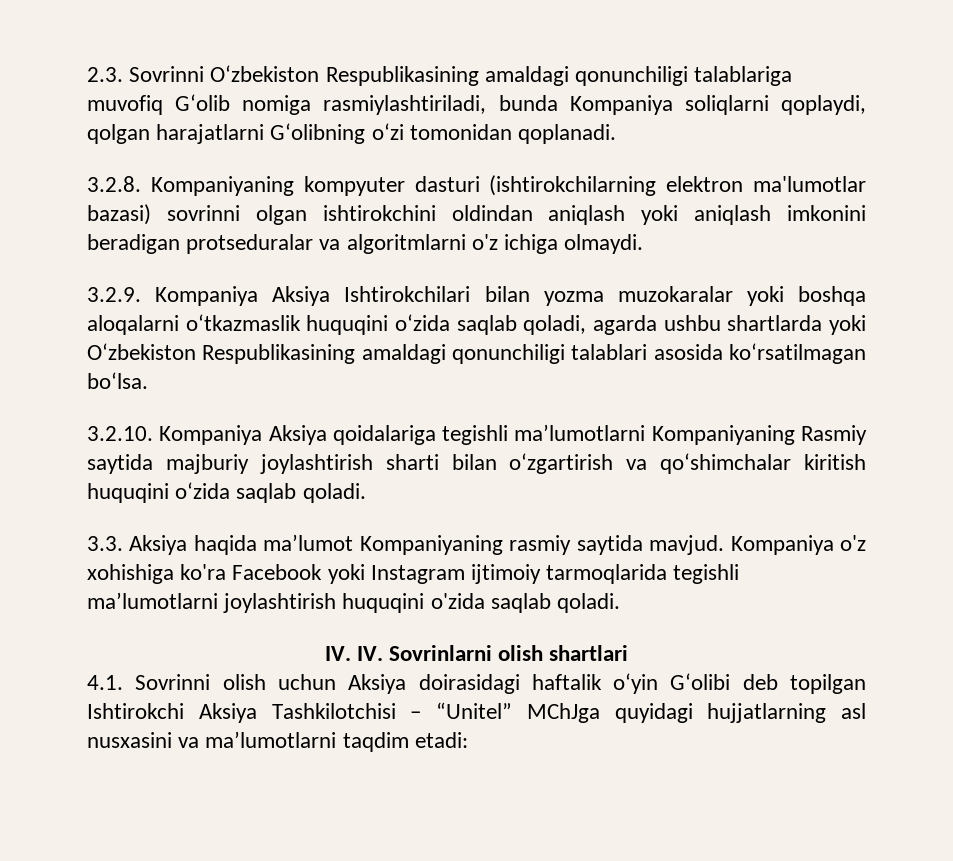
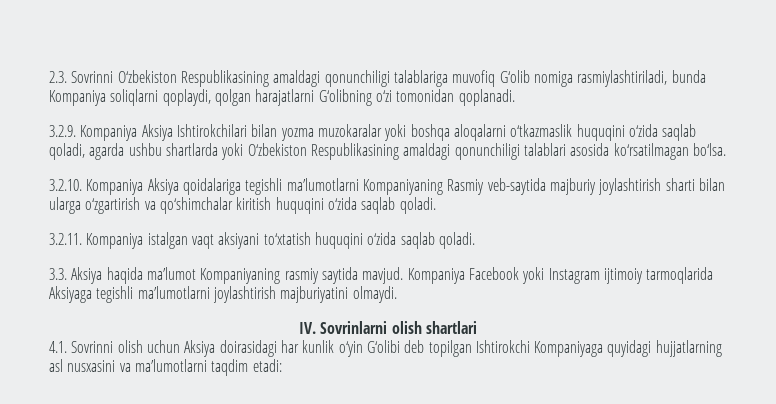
- 3.2.8. Kompaniyaning kompyuter dasturi (ishtirokchilarning elektron ma'lumotlar bazasi) sovrinni olgan ishtirokchini oldindan aniqlash yoki aniqlash imkonini beradigan protseduralar va algoritmlarni o'z ichiga olmaydi.
- 3.2.10. Kompaniya Aksiya qoidalariga tegishli ma’lumotlarni Kompaniyaning Rasmiy saytida majburiy joylashtirish sharti bilan o‘zgartirish va qo‘shimchalar kiritish huquqini o‘zida saqlab qoladi.
+ 3.2.10. Kompaniya Aksiya qoidalariga tegishli ma’lumotlarni Kompaniyaning Rasmiy veb-saytida majburiy joylashtirish sharti bilan ularga o‘zgartirish va qo‘shimchalar kiritish huquqini o‘zida saqlab qoladi.
+ 3.2.11. Kompaniya istalgan vaqt aksiyani to‘xtatish huquqini o‘zida saqlab qoladi.
- Kompaniya o'z xohishiga ko'ra Facebook yoki Instagram ijtimoiy tarmoqlarida tegishli ma’lumotlarni joylashtirish huquqini o'zida saqlab qoladi.
- IV. IV. Sovrinlarni olish shartlari
+ Kompaniya Facebook yoki Instagram ijtimoiy tarmoqlarida Aksiyaga tegishli ma’lumotlarni joylashtirish majburiyatini olmaydi.
+ IV. Sovrinlarni olish shartlari
- 4.1. Sovrinni olish uchun Aksiya doirasidagi haftalik o‘yin G‘olibi deb topilgan Ishtirokchi Aksiya Tashkilotchisi – “Unitel” MChJga quyidagi hujjatlarning asl nusxasini va ma’lumotlarni taqdim etadi:
+ 4.1. Sovrinni olish uchun Aksiya doirasidagi har kunlik o‘yin G‘olibi deb topilgan Ishtirokchi Kompaniyaga quyidagi hujjatlarning asl nusxasini va ma’lumotlarni taqdim etadi:

